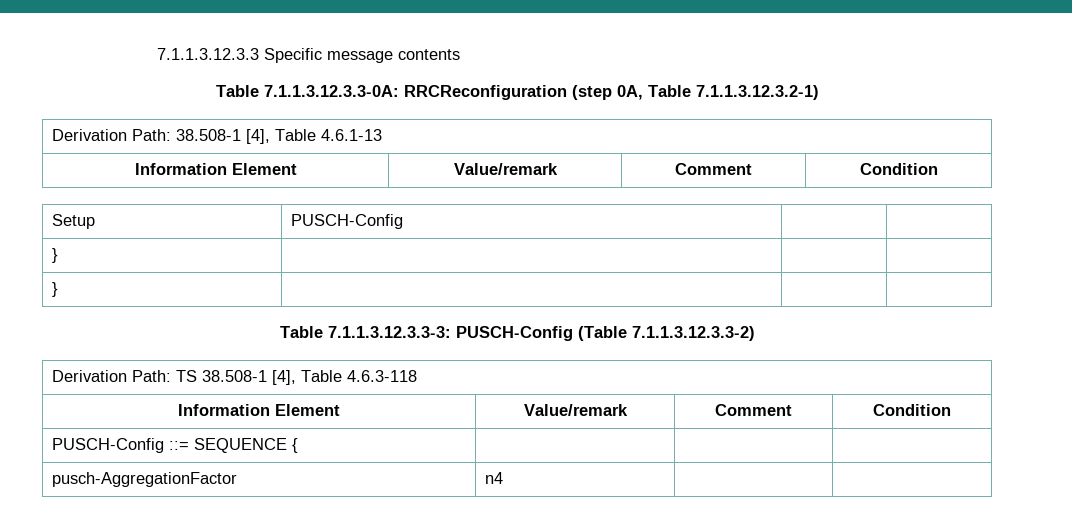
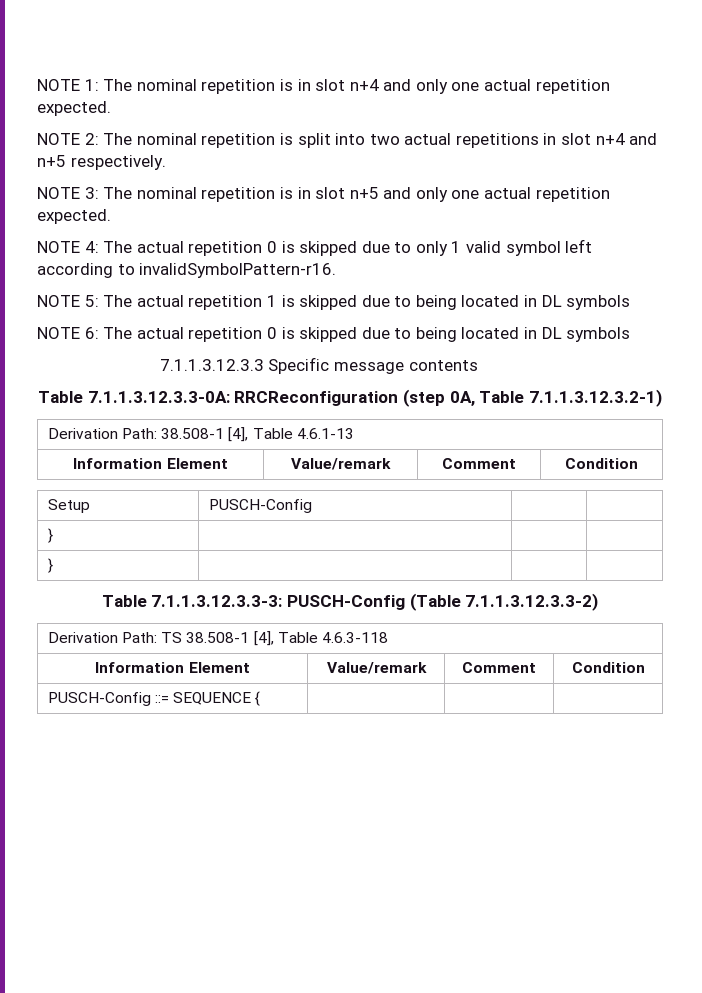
+ NOTE 1: The nominal repetition is in slot n+4 and only one actual repetition expected.
+ NOTE 2: The nominal repetition is split into two actual repetitions in slot n+4 and n+5 respectively.
+ NOTE 3: The nominal repetition is in slot n+5 and only one actual repetition expected.
+ NOTE 4: The actual repetition 0 is skipped due to only 1 valid symbol left according to invalidSymbolPattern-r16.
+ NOTE 5: The actual repetition 1 is skipped due to being located in DL symbols
+ NOTE 6: The actual repetition 0 is skipped due to being located in DL symbols
- pusch-AggregationFactor | n4 | |

